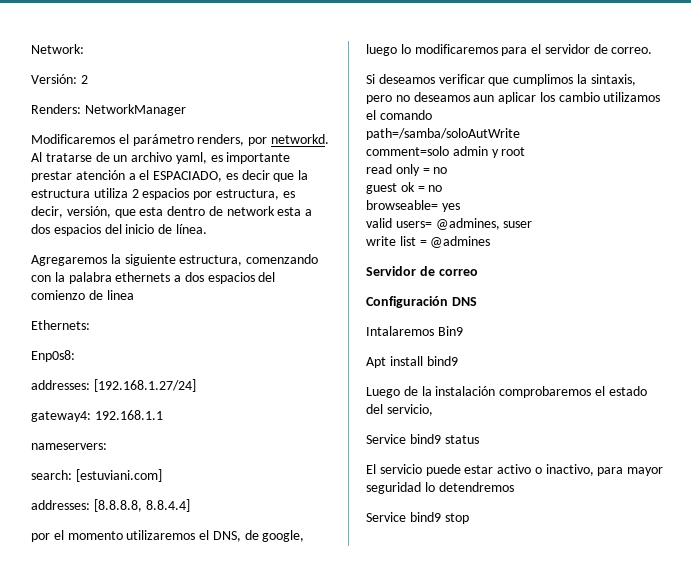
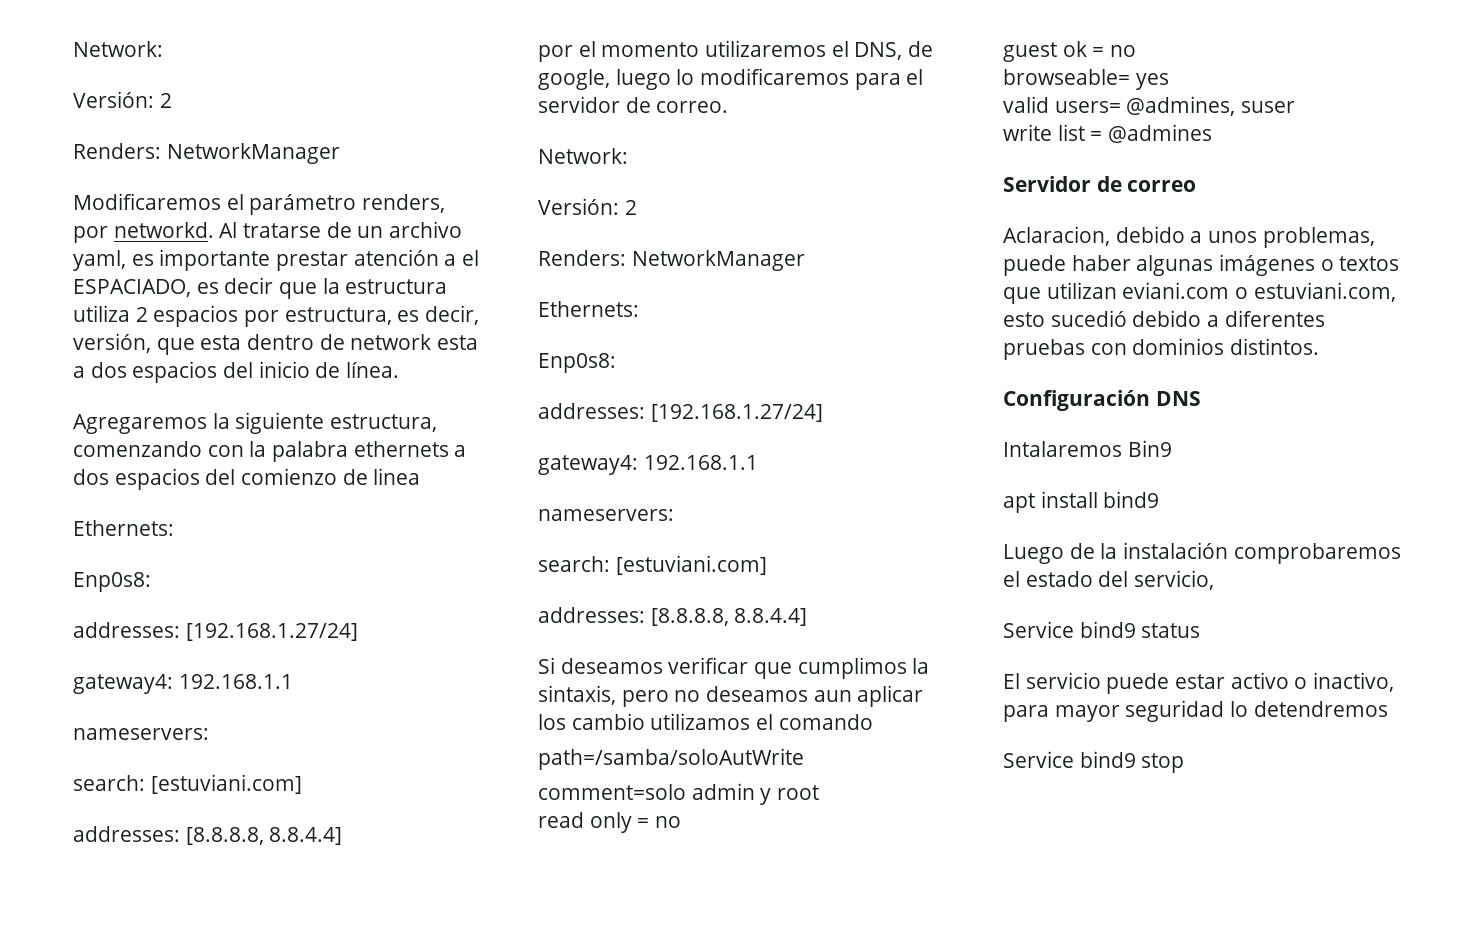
  por el momento utilizaremos el DNS, de google, luego lo modificaremos para el servidor de correo.
+ Network:
+ Versión: 2
+ Renders: NetworkManager
+ Ethernets:
+ Enp0s8:
+ addresses: [192.168.1.27/24]
+ gateway4: 192.168.1.1
+ nameservers:
+ search: [estuviani.com]
+ addresses: [8.8.8.8, 8.8.4.4]
+ Aclaracion, debido a unos problemas, puede haber algunas imágenes o textos que utilizan eviani.com o estuviani.com, esto sucedió debido a diferentes pruebas con dominios distintos.
- Apt install bind9
+ apt install bind9

